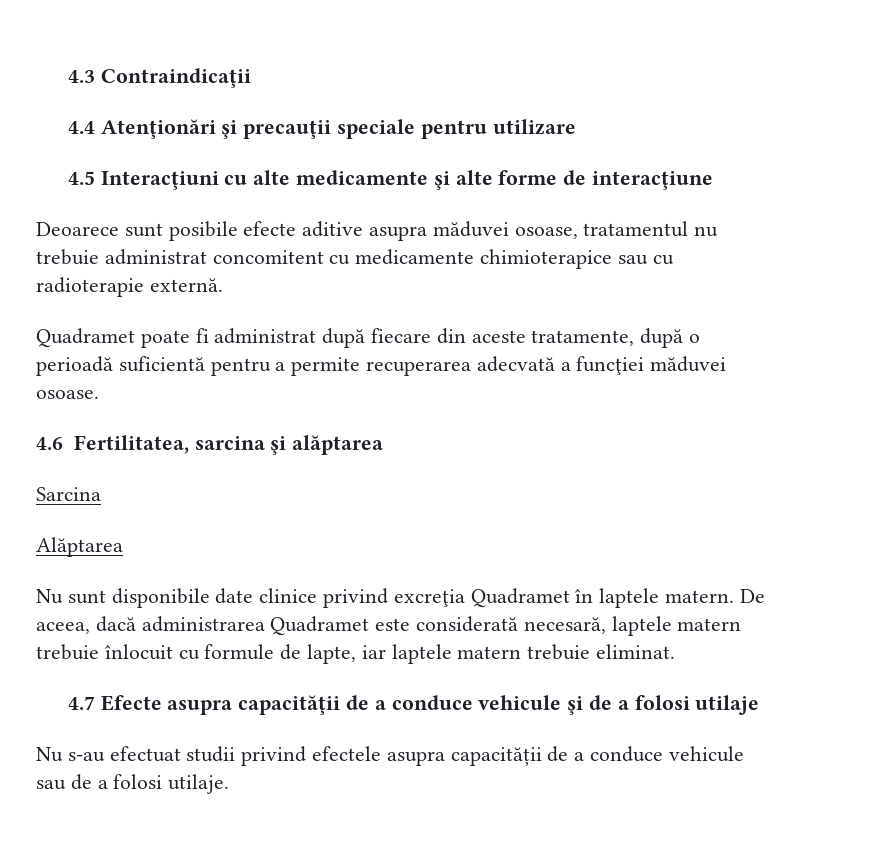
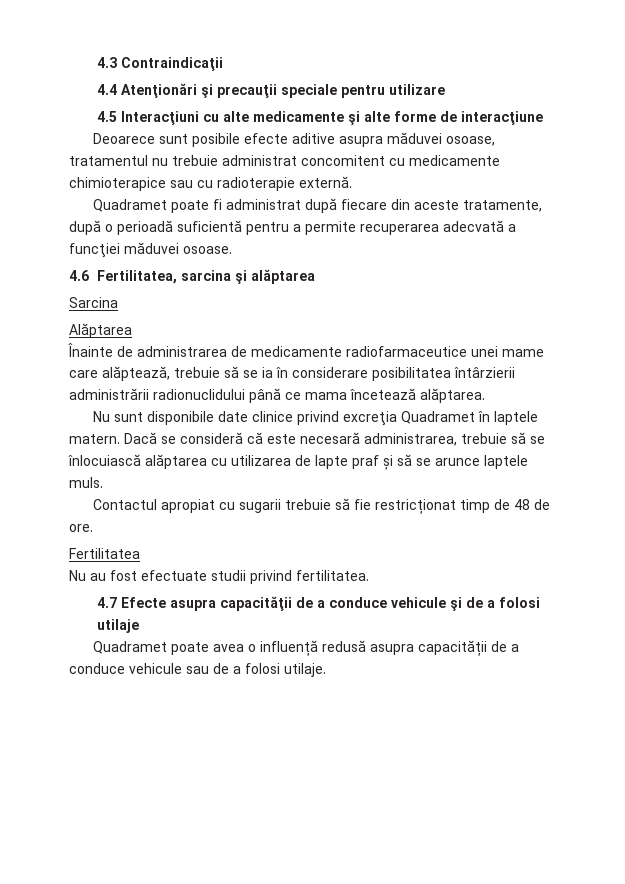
+ Înainte de administrarea de medicamente radiofarmaceutice unei mame care alăptează, trebuie să se ia în considerare posibilitatea întârzierii administrării radionuclidului până ce mama încetează alăptarea.
- De aceea, dacă administrarea Quadramet este considerată necesară, laptele matern trebuie înlocuit cu formule de lapte, iar laptele matern trebuie eliminat.
+ Dacă se consideră că este necesară administrarea, trebuie să se înlocuiască alăptarea cu utilizarea de lapte praf și să se arunce laptele muls.
+ Contactul apropiat cu sugarii trebuie să fie restricționat timp de 48 de ore.
+ Fertilitatea
+ Nu au fost efectuate studii privind fertilitatea.
- Nu s-au efectuat studii privind efectele asupra capacității de a conduce vehicule sau de a folosi utilaje.
+ Quadramet poate avea o influență redusă asupra capacității de a conduce vehicule sau de a folosi utilaje.

